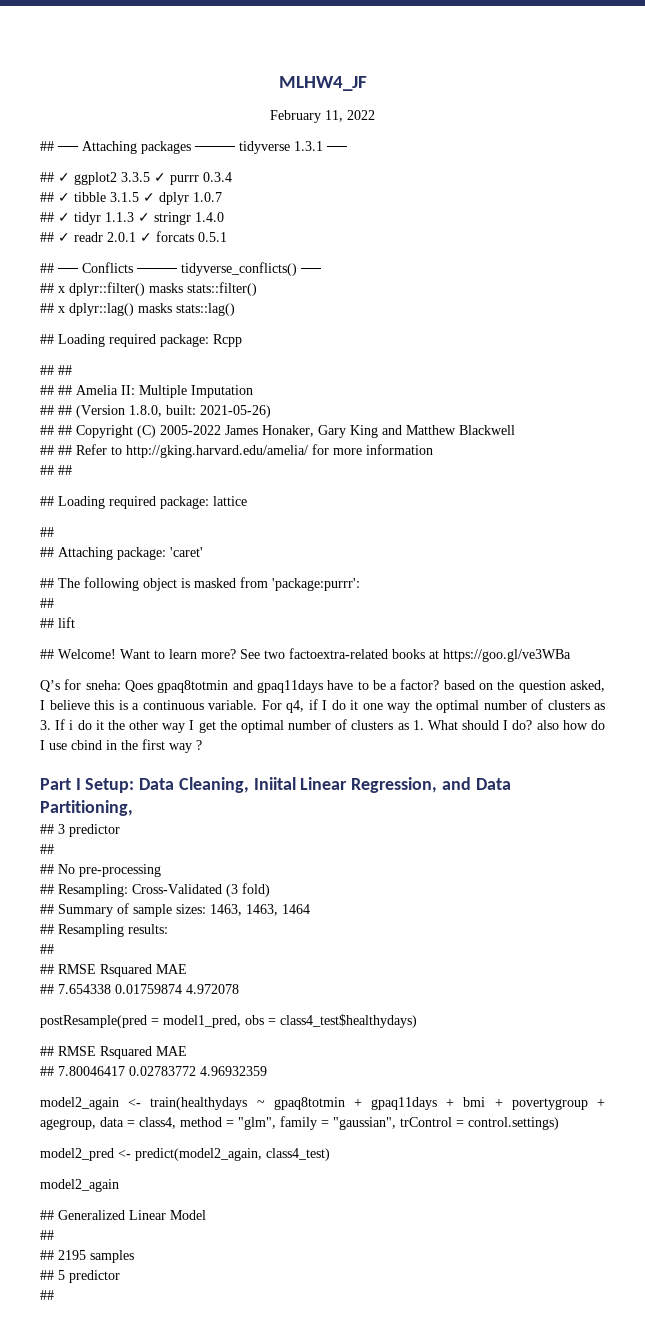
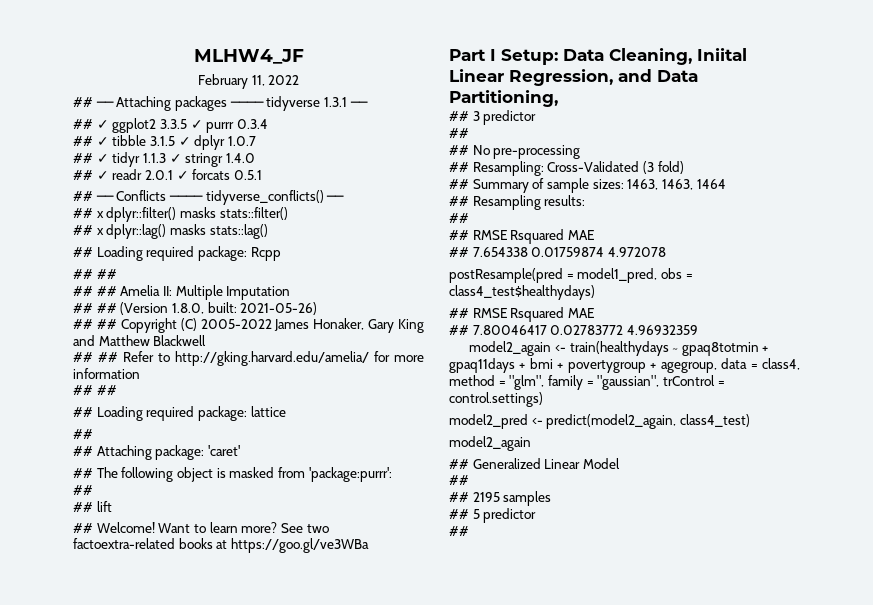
- Q’s for sneha: Qoes gpaq8totmin and gpaq11days have to be a factor? based on the question asked, I believe this is a continuous variable. For q4, if I do it one way the optimal number of clusters as 3. If i do it the other way I get the optimal number of clusters as 1. What should I do? also how do I use cbind in the first way ?

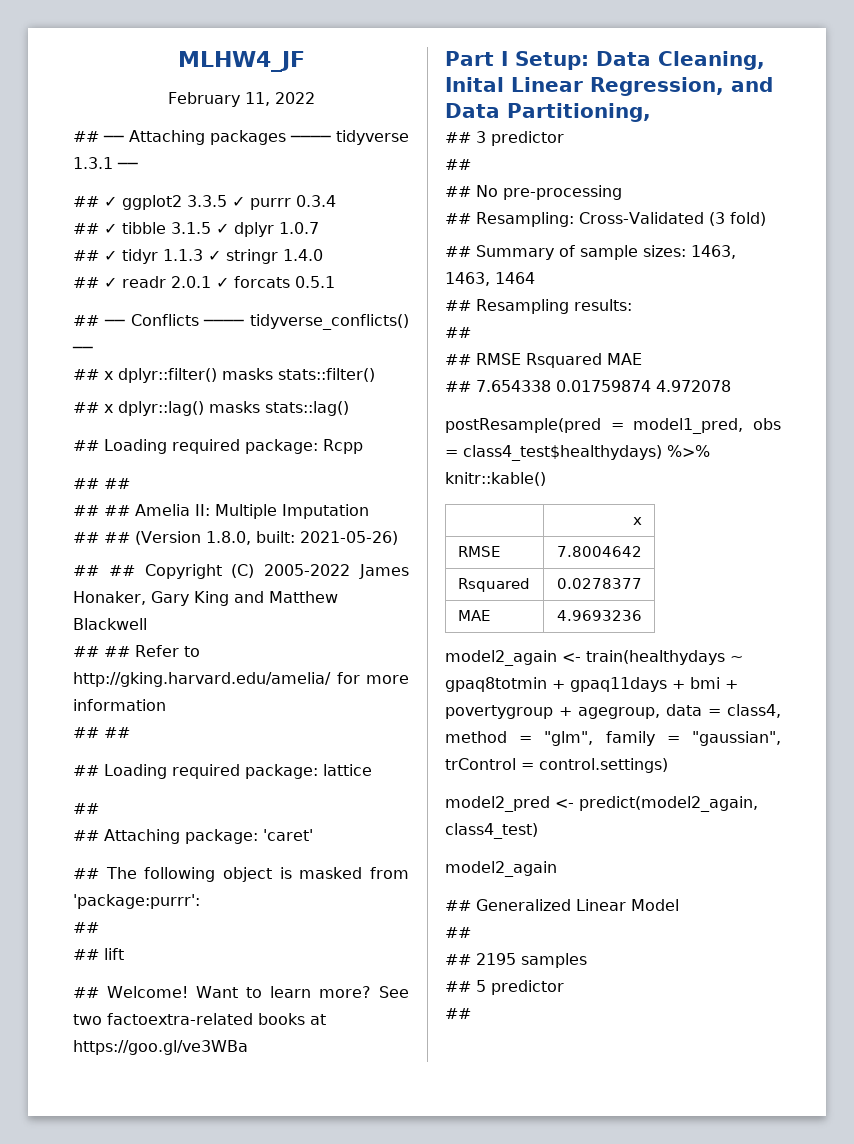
- Part I Setup: Data Cleaning, Iniital Linear Regression, and Data Partitioning,
+ Part I Setup: Data Cleaning, Inital Linear Regression, and Data Partitioning,
- postResample(pred = model1_pred, obs = class4_test$healthydays)
- ## RMSE Rsquared MAE
- ## 7.80046417 0.02783772 4.96932359
+ postResample(pred = model1_pred, obs = class4_test$healthydays) %>% knitr::kable()
+ | x
+ RMSE | 7.8004642
+ Rsquared | 0.0278377
+ MAE | 4.9693236

